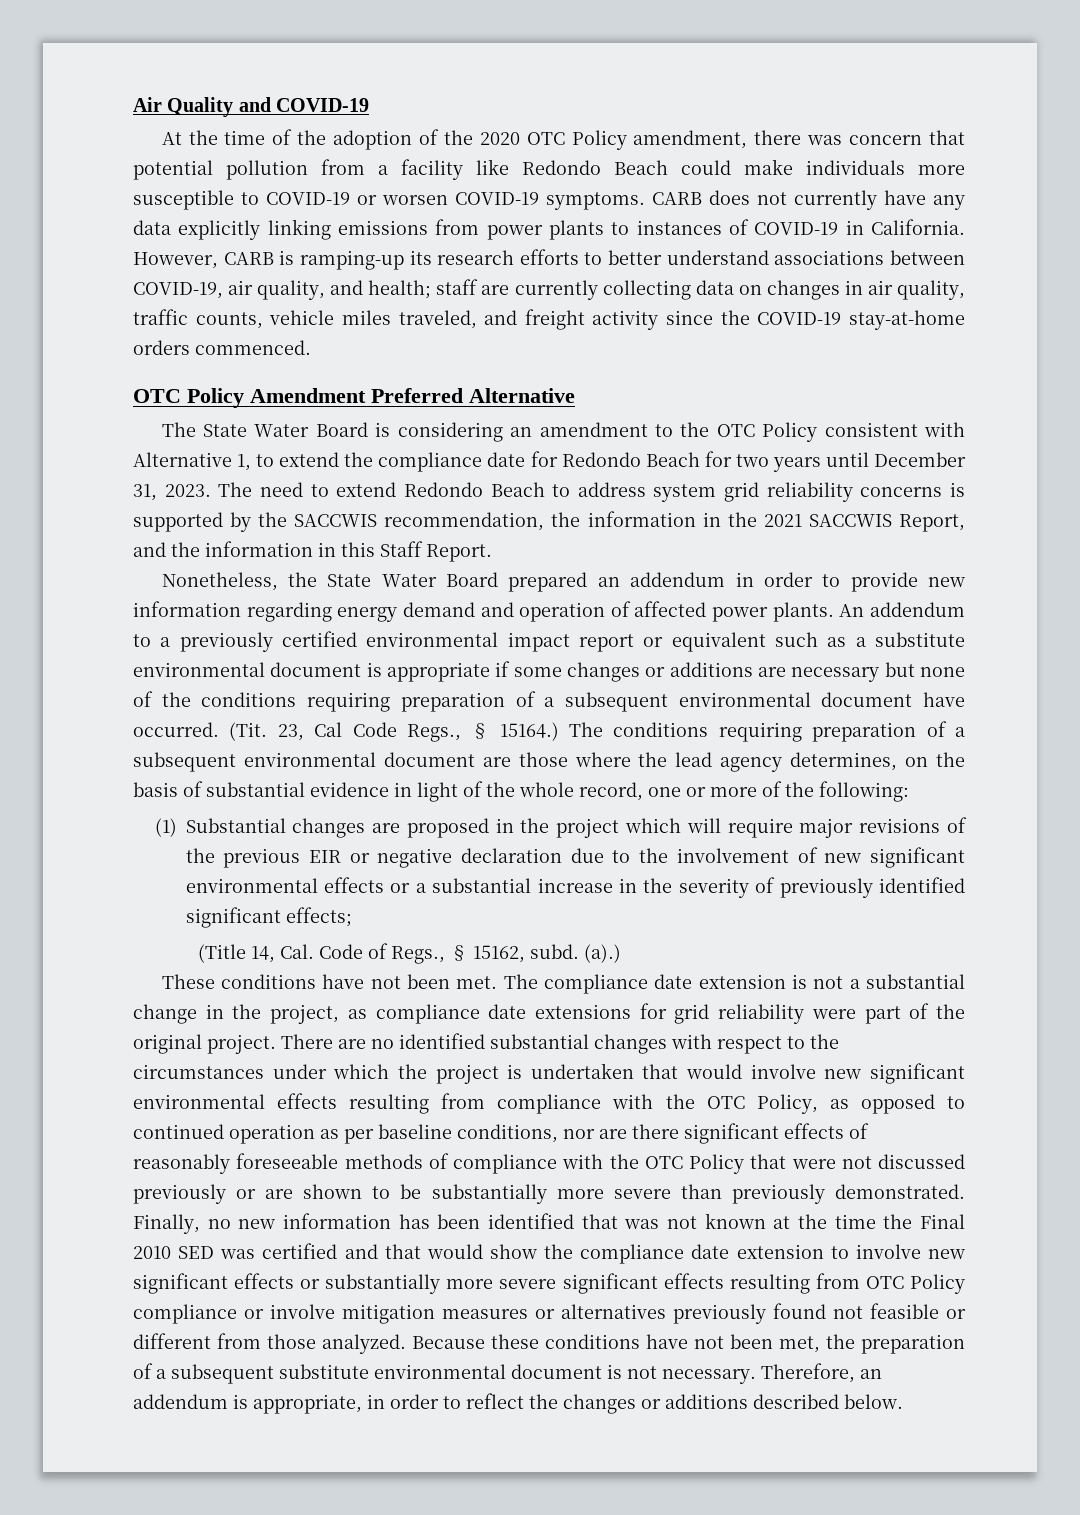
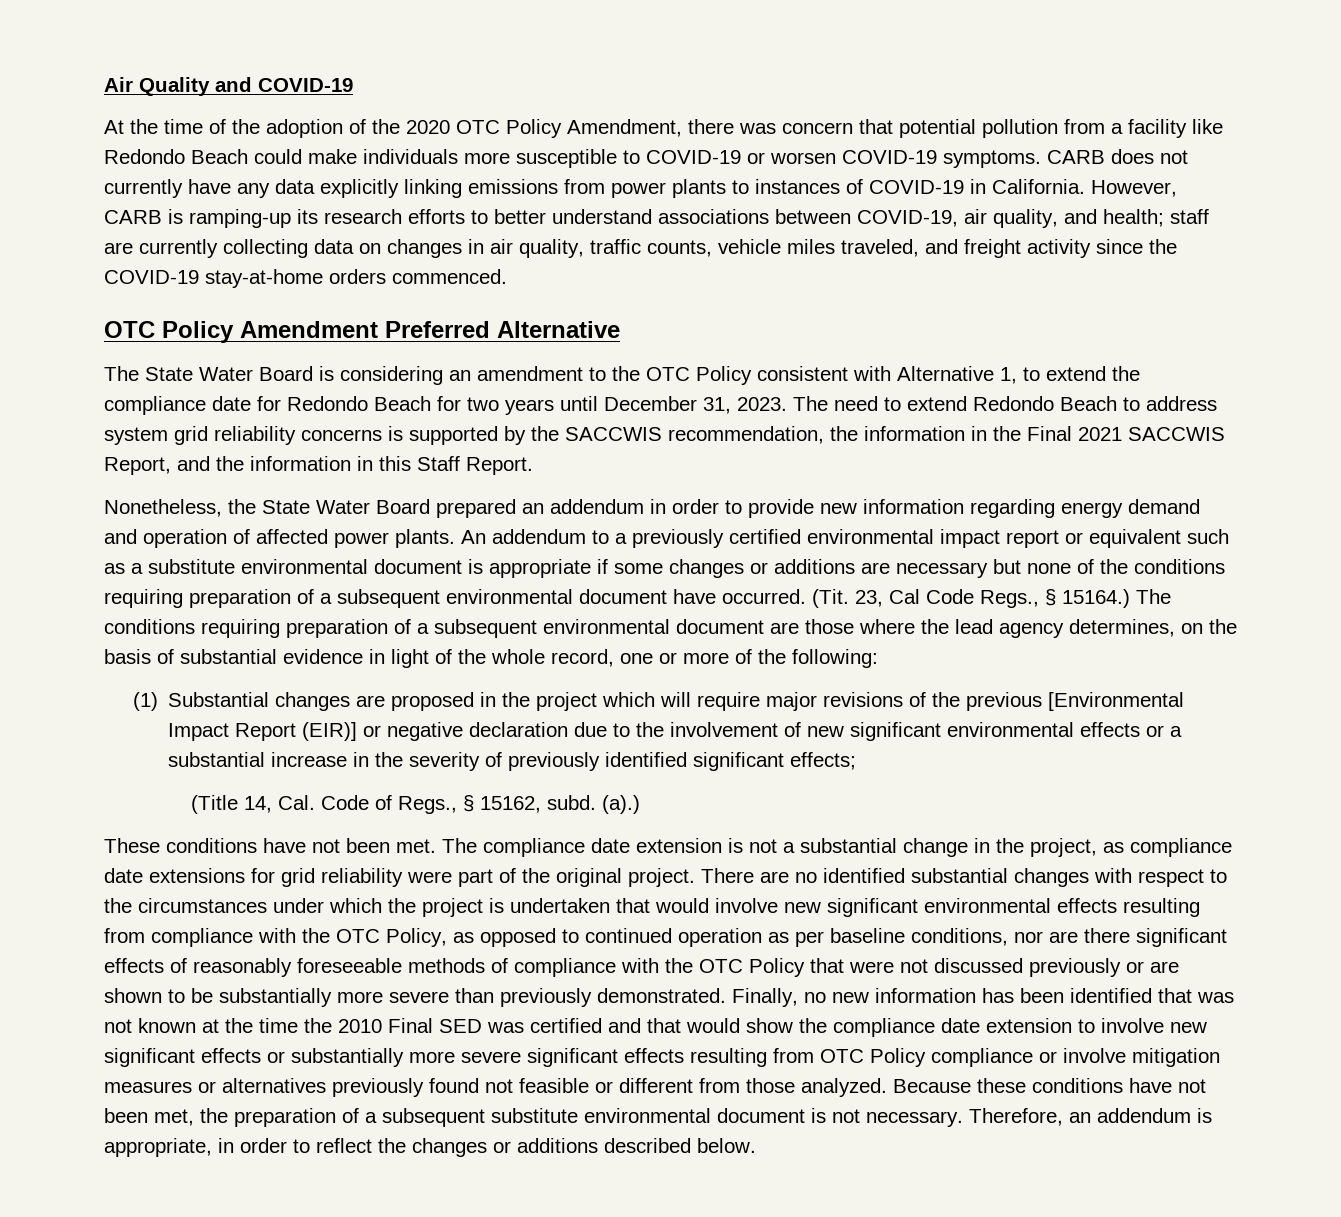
- At the time of the adoption of the 2020 OTC Policy amendment, there was concern that potential pollution from a facility like Redondo Beach could make individuals more susceptible to COVID-19 or worsen COVID-19 symptoms.
+ At the time of the adoption of the 2020 OTC Policy Amendment, there was concern that potential pollution from a facility like Redondo Beach could make individuals more susceptible to COVID-19 or worsen COVID-19 symptoms.
- The need to extend Redondo Beach to address system grid reliability concerns is supported by the SACCWIS recommendation, the information in the 2021 SACCWIS Report, and the information in this Staff Report.
+ The need to extend Redondo Beach to address system grid reliability concerns is supported by the SACCWIS recommendation, the information in the Final 2021 SACCWIS Report, and the information in this Staff Report.
- (1) Substantial changes are proposed in the project which will require major revisions of the previous EIR or negative declaration due to the involvement of new significant environmental effects or a substantial increase in the severity of previously identified significant effects;
+ (1) Substantial changes are proposed in the project which will require major revisions of the previous [Environmental Impact Report (EIR)] or negative declaration due to the involvement of new significant environmental effects or a substantial increase in the severity of previously identified significant effects;
- Finally, no new information has been identified that was not known at the time the Final 2010 SED was certified and that would show the compliance date extension to involve new significant effects or substantially more severe significant effects resulting from OTC Policy compliance or involve mitigation measures or alternatives previously found not feasible or different from those analyzed.
+ Finally, no new information has been identified that was not known at the time the 2010 Final SED was certified and that would show the compliance date extension to involve new significant effects or substantially more severe significant effects resulting from OTC Policy compliance or involve mitigation measures or alternatives previously found not feasible or different from those analyzed.

